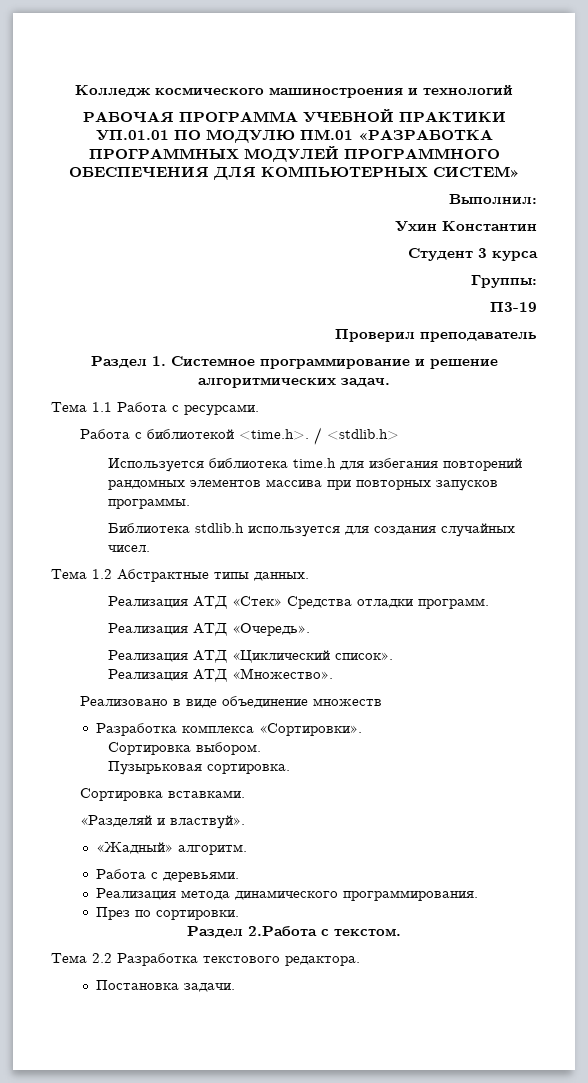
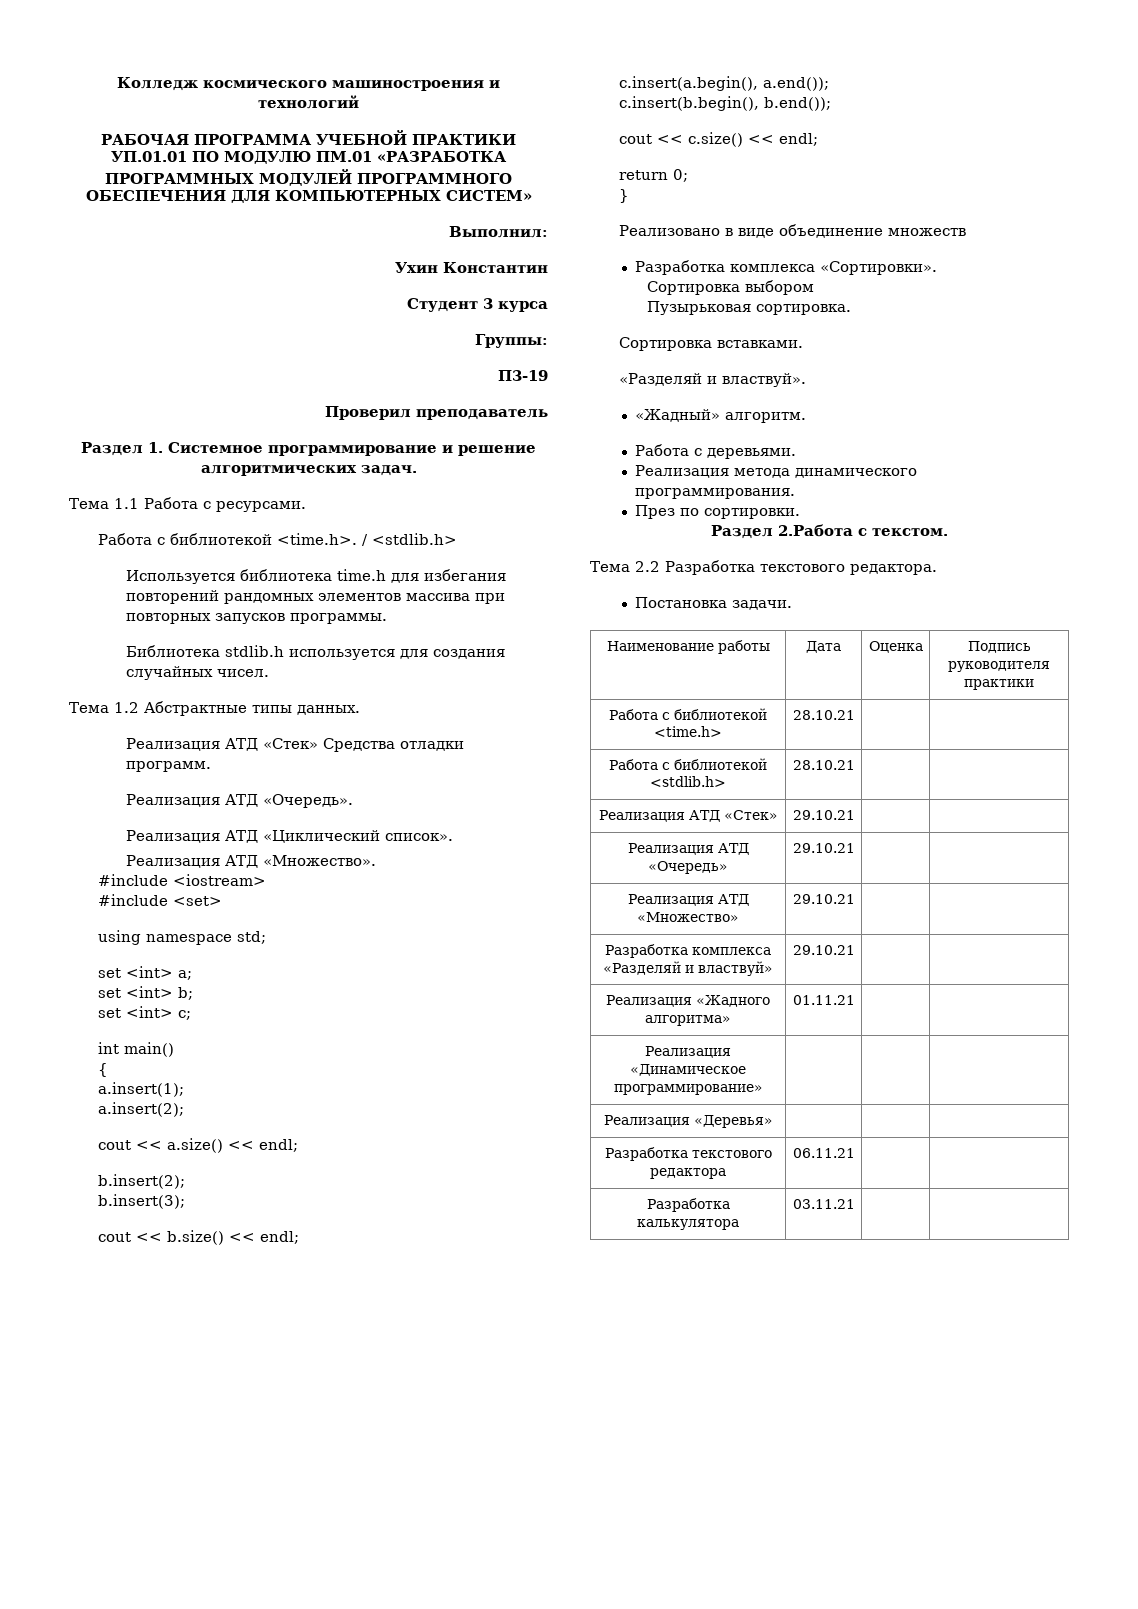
+ #include <iostream>
+ #include <set>
+ using namespace std;
+ set <int> a;
+ set <int> b;
+ set <int> c;
+ int main()
+ {
+ a.insert(1);
+ a.insert(2);
+ cout << a.size() << endl;
+ b.insert(2);
+ b.insert(3);
+ cout << b.size() << endl;
+ c.insert(a.begin(), a.end());
+ c.insert(b.begin(), b.end());
+ cout << c.size() << endl;
+ return 0;
+ }
- Сортировка выбором.
+ Сортировка выбором
+ Наименование работы | Дата | Оценка | Подпись руководителя практики
+ Работа с библиотекой <time.h> | 28.10.21 | |
+ Работа с библиотекой <stdlib.h> | 28.10.21 | |
+ Реализация АТД «Стек» | 29.10.21 | |
+ Реализация АТД «Очередь» | 29.10.21 | |
+ Реализация АТД «Множество» | 29.10.21 | |
+ Разработка комплекса «Разделяй и властвуй» | 29.10.21 | |
+ Реализация «Жадного алгоритма» | 01.11.21 | |
+ Реализация «Динамическое программирование» | | |
+ Реализация «Деревья» | | |
+ Разработка текстового редактора | 06.11.21 | |
+ Разработка калькулятора | 03.11.21 | |

